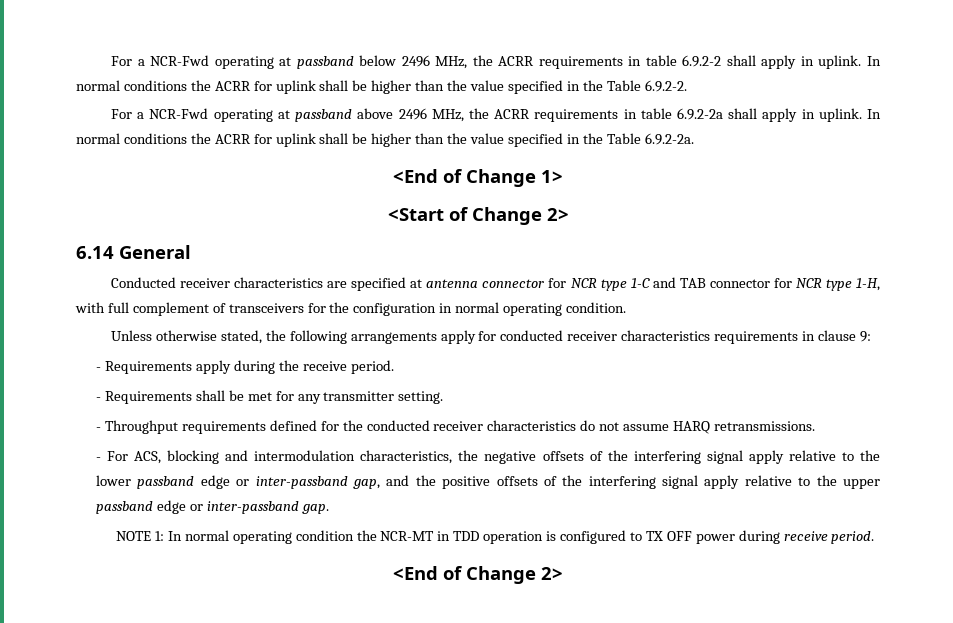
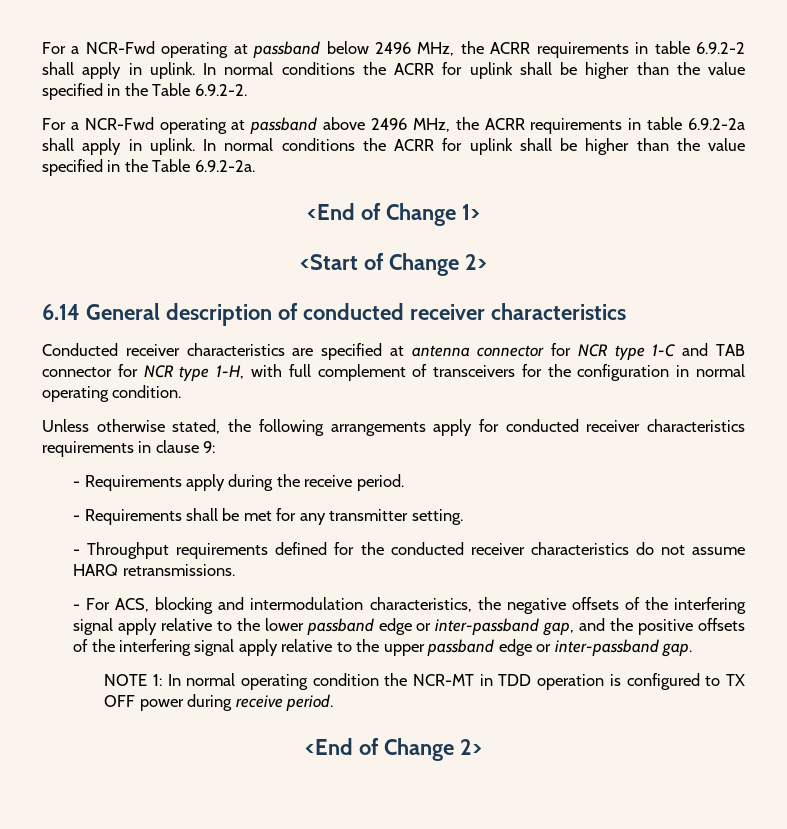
- 6.14 General
+ 6.14 General description of conducted receiver characteristics

